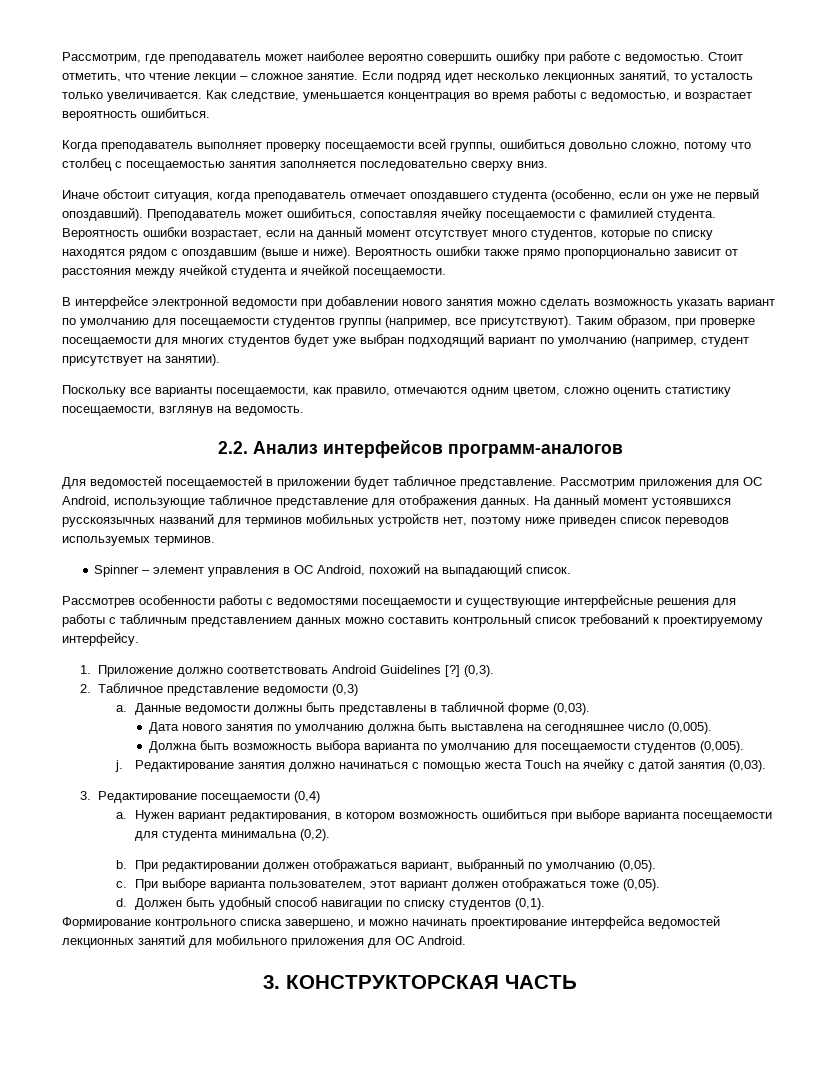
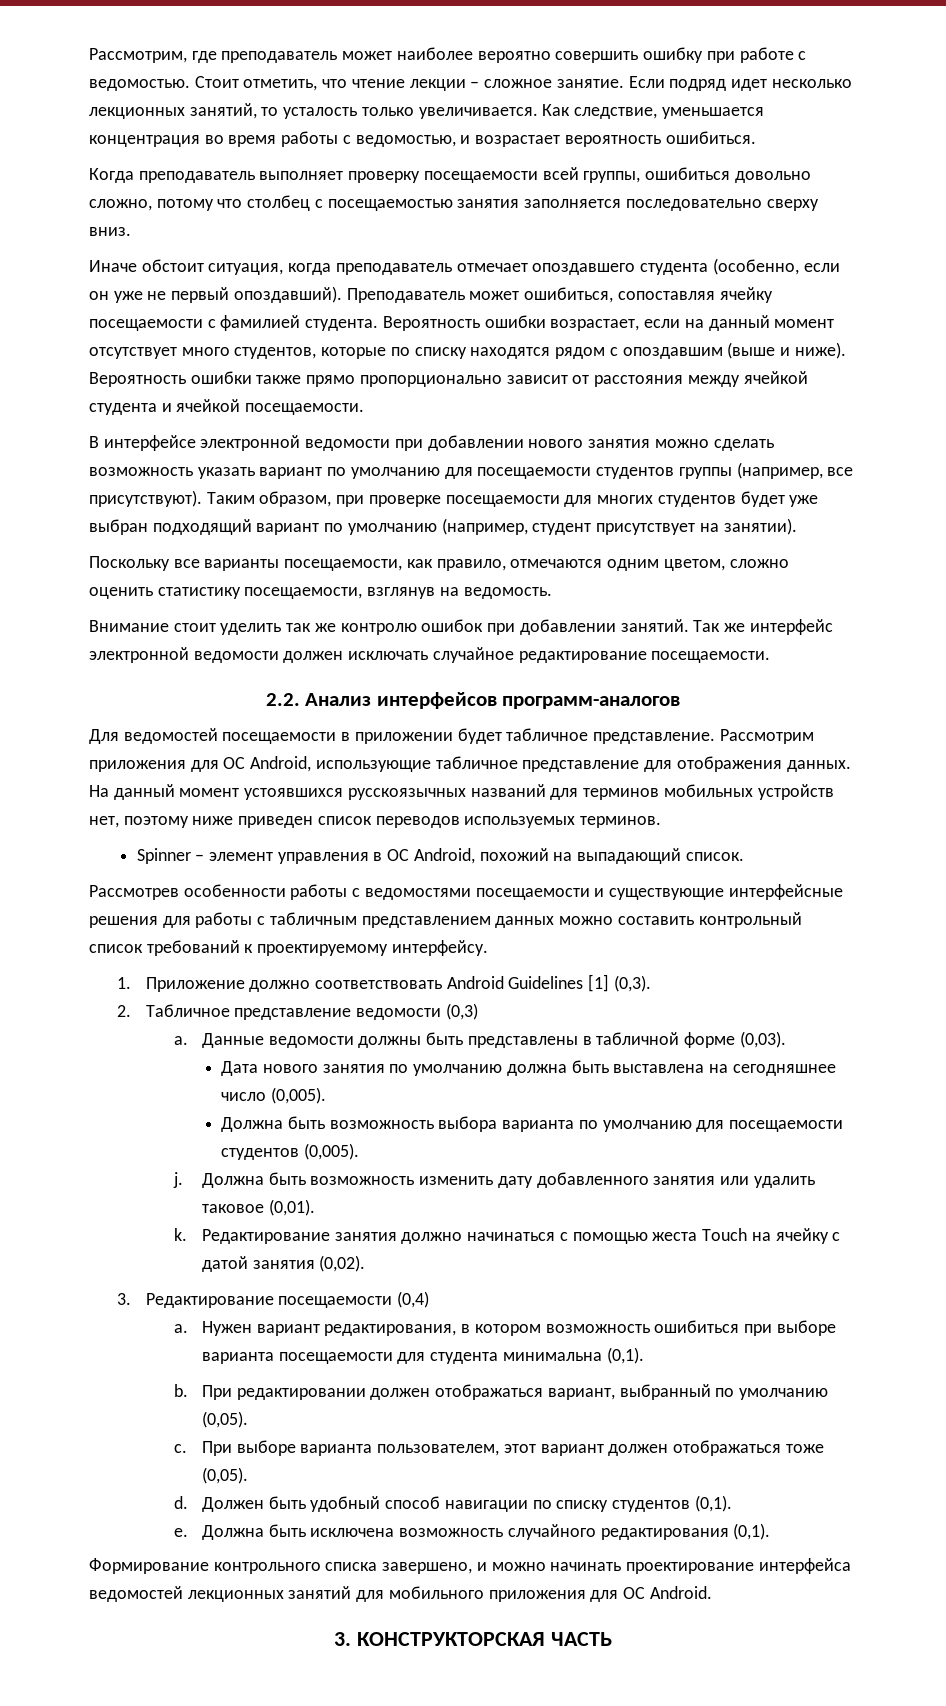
+ Внимание стоит уделить так же контролю ошибок при добавлении занятий. Так же интерфейс электронной ведомости должен исключать случайное редактирование посещаемости.
- Для ведомостей посещаемостей в приложении будет табличное представление.
+ Для ведомостей посещаемости в приложении будет табличное представление.
- 1. Приложение должно соответствовать Android Guidelines [?] (0,3).
+ 1. Приложение должно соответствовать Android Guidelines [1] (0,3).
+ Должна быть возможность изменить дату добавленного занятия или удалить таковое (0,01).
+ k.
- Редактирование занятия должно начинаться с помощью жеста Touch на ячейку с датой занятия (0,03).
+ Редактирование занятия должно начинаться с помощью жеста Touch на ячейку с датой занятия (0,02).
- Нужен вариант редактирования, в котором возможность ошибиться при выборе варианта посещаемости для студента минимальна (0,2).
+ Нужен вариант редактирования, в котором возможность ошибиться при выборе варианта посещаемости для студента минимальна (0,1).
+ e. Должна быть исключена возможность случайного редактирования (0,1).

